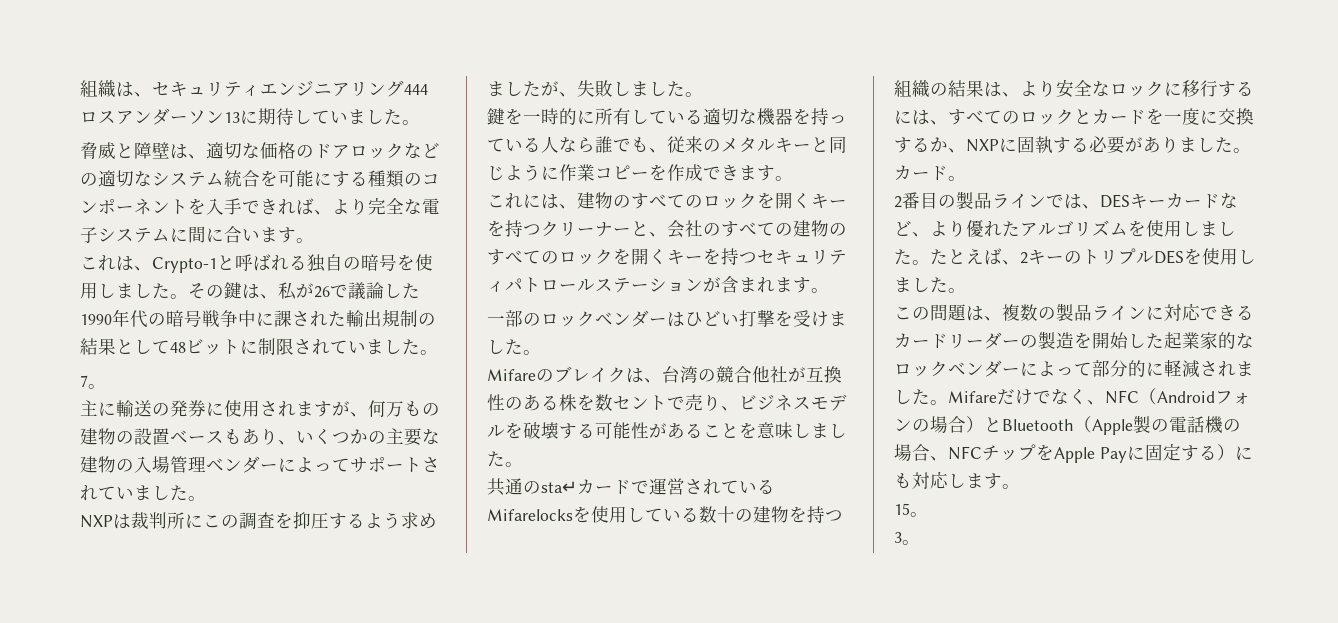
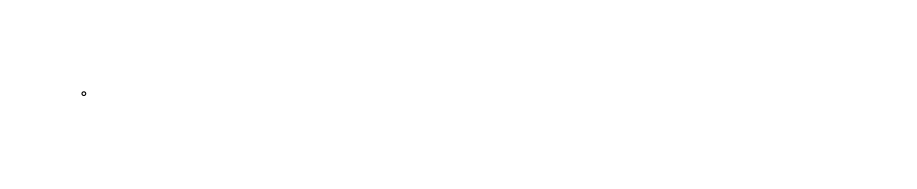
- 組織は、セキュリティエンジニアリング444ロスアンダーソン13に期待していました。
- 脅威と障壁は、適切な価格のドアロックなどの適切なシステム統合を可能にする種類のコンポーネントを入手できれば、より完全な電子システムに間に合います。
- これは、Crypto-1と呼ばれる独自の暗号を使用しました。その鍵は、私が26で議論した1990年代の暗号戦争中に課された輸出規制の結果として48ビットに制限されていました。
- 7。
- 主に輸送の発券に使用されますが、何万もの建物の設置ベースもあり、いくつかの主要な建物の入場管理ベンダーによってサポートされていました。
- NXPは裁判所にこの調査を抑圧するよう求めましたが、失敗しました。
- 鍵を一時的に所有している適切な機器を持っている人なら誰でも、従来のメタルキーと同じように作業コピーを作成できます。
- これには、建物のすべてのロックを開くキーを持つクリーナーと、会社のすべての建物のすべてのロックを開くキーを持つセキュリティパトロールステーションが含まれます。
- 一部のロックベンダーはひどい打撃を受けました。
- Mifareのブレイクは、台湾の競合他社が互換性のある株を数セントで売り、ビジネスモデルを破壊する可能性があることを意味しました。
- 共通のsta↵カードで運営されているMifarelocksを使用している数十の建物を持つ組織の結果は、より安全なロックに移行するには、すべてのロックとカードを一度に交換するか、NXPに固執する必要がありました。カード。
- 2番目の製品ラインでは、DESキーカードなど、より優れたアルゴリズムを使用しました。たとえば、2キーのトリプルDESを使用しました。
- この問題は、複数の製品ラインに対応できるカードリーダーの製造を開始した起業家的なロックベンダーによって部分的に軽減されました。Mifareだけでなく、NFC（Androidフォンの場合）とBluetooth（Apple製の電話機の場合、NFCチップをApple Payに固定する）にも対応します。
- 15。
- 3。
+ 。

